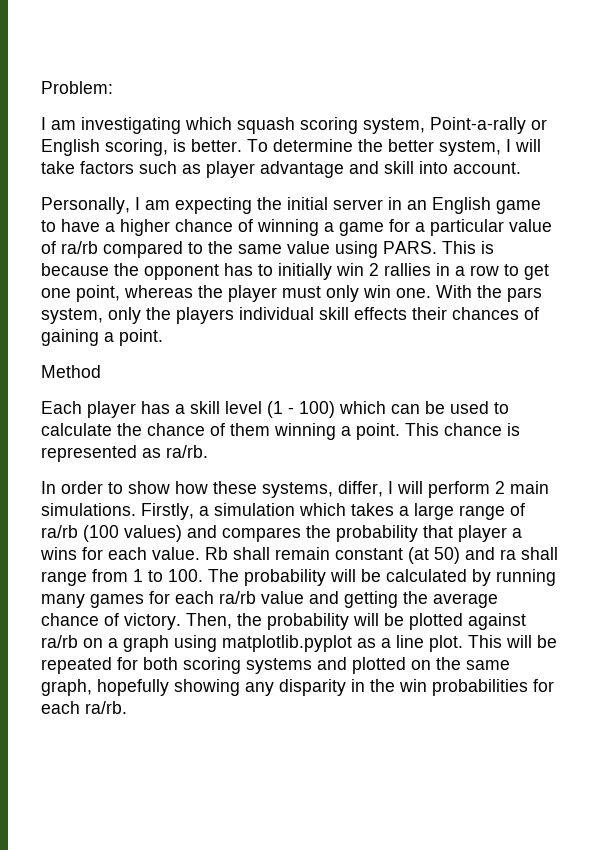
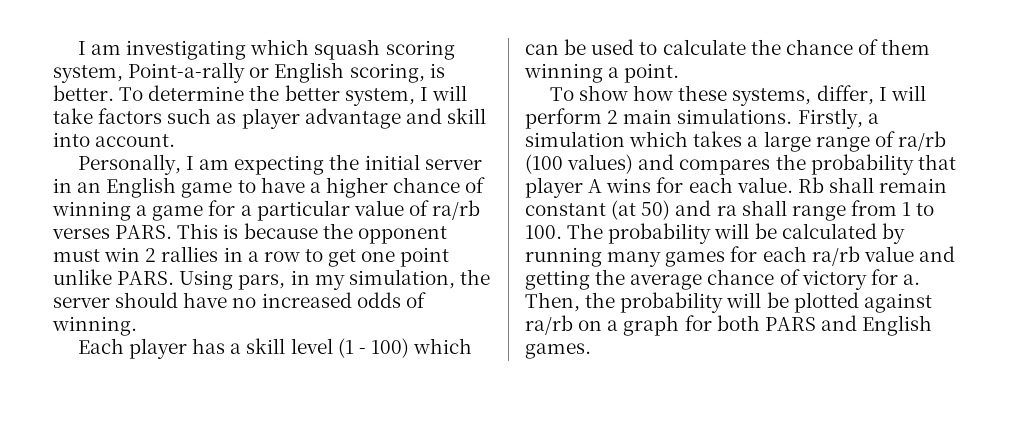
- Problem:
- Personally, I am expecting the initial server in an English game to have a higher chance of winning a game for a particular value of ra/rb compared to the same value using PARS.
+ Personally, I am expecting the initial server in an English game to have a higher chance of winning a game for a particular value of ra/rb verses PARS.
- This is because the opponent has to initially win 2 rallies in a row to get one point, whereas the player must only win one. With the pars system, only the players individual skill effects their chances of gaining a point.
- Method
+ This is because the opponent must win 2 rallies in a row to get one point unlike PARS. Using pars, in my simulation, the server should have no increased odds of winning.
- Each player has a skill level (1 - 100) which can be used to calculate the chance of them winning a point. This chance is represented as ra/rb.
- In order to show how these systems, differ, I will perform 2 main simulations.
+ Each player has a skill level (1 - 100) which can be used to calculate the chance of them winning a point.
+ To show how these systems, differ, I will perform 2 main simulations.
- Firstly, a simulation which takes a large range of ra/rb (100 values) and compares the probability that player a wins for each value.
+ Firstly, a simulation which takes a large range of ra/rb (100 values) and compares the probability that player A wins for each value.
- Rb shall remain constant (at 50) and ra shall range from 1 to 100. The probability will be calculated by running many games for each ra/rb value and getting the average chance of victory.
+ Rb shall remain constant (at 50) and ra shall range from 1 to 100. The probability will be calculated by running many games for each ra/rb value and getting the average chance of victory for a.
- Then, the probability will be plotted against ra/rb on a graph using matplotlib.pyplot as a line plot. This will be repeated for both scoring systems and plotted on the same graph, hopefully showing any disparity in the win probabilities for each ra/rb.
+ Then, the probability will be plotted against ra/rb on a graph for both PARS and English games.

